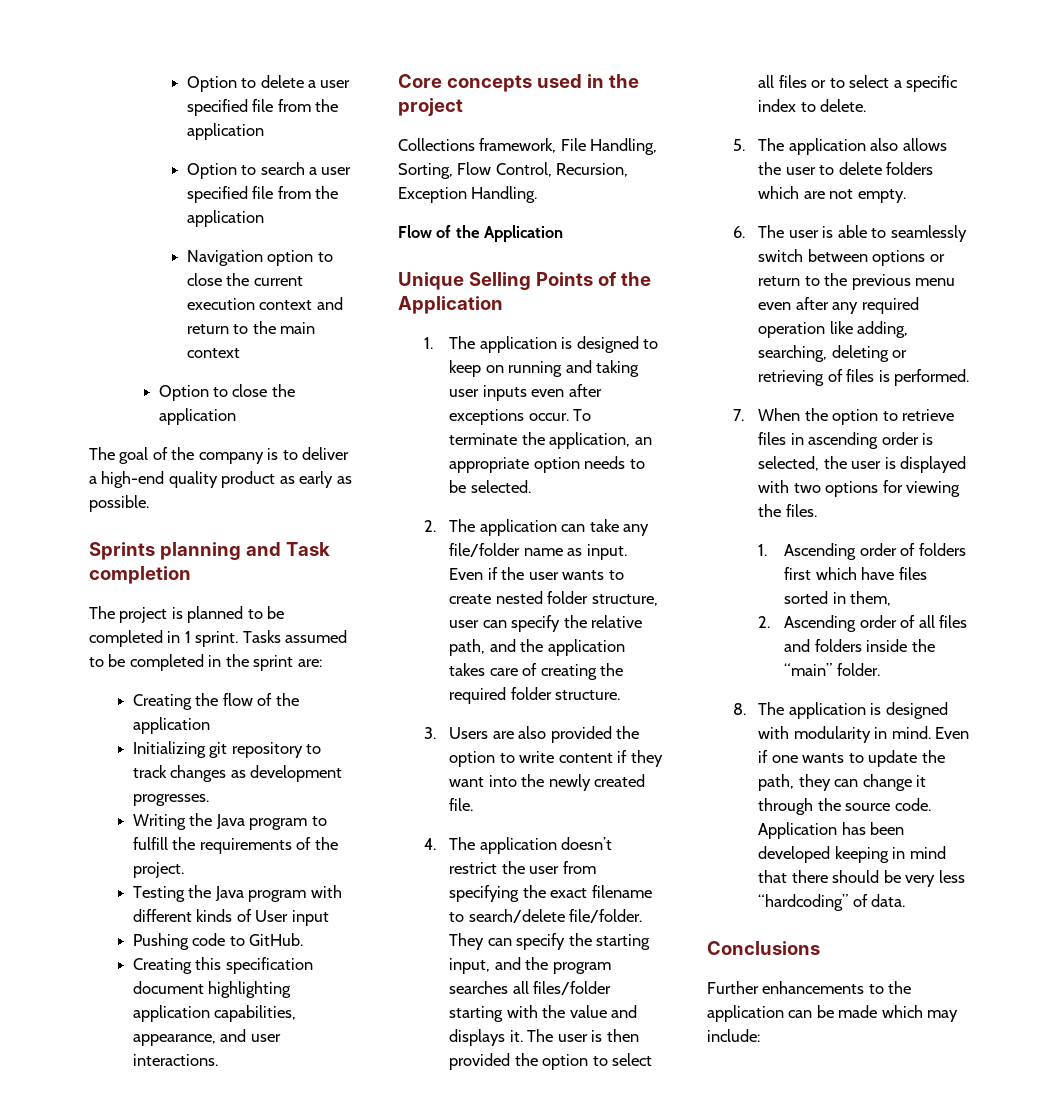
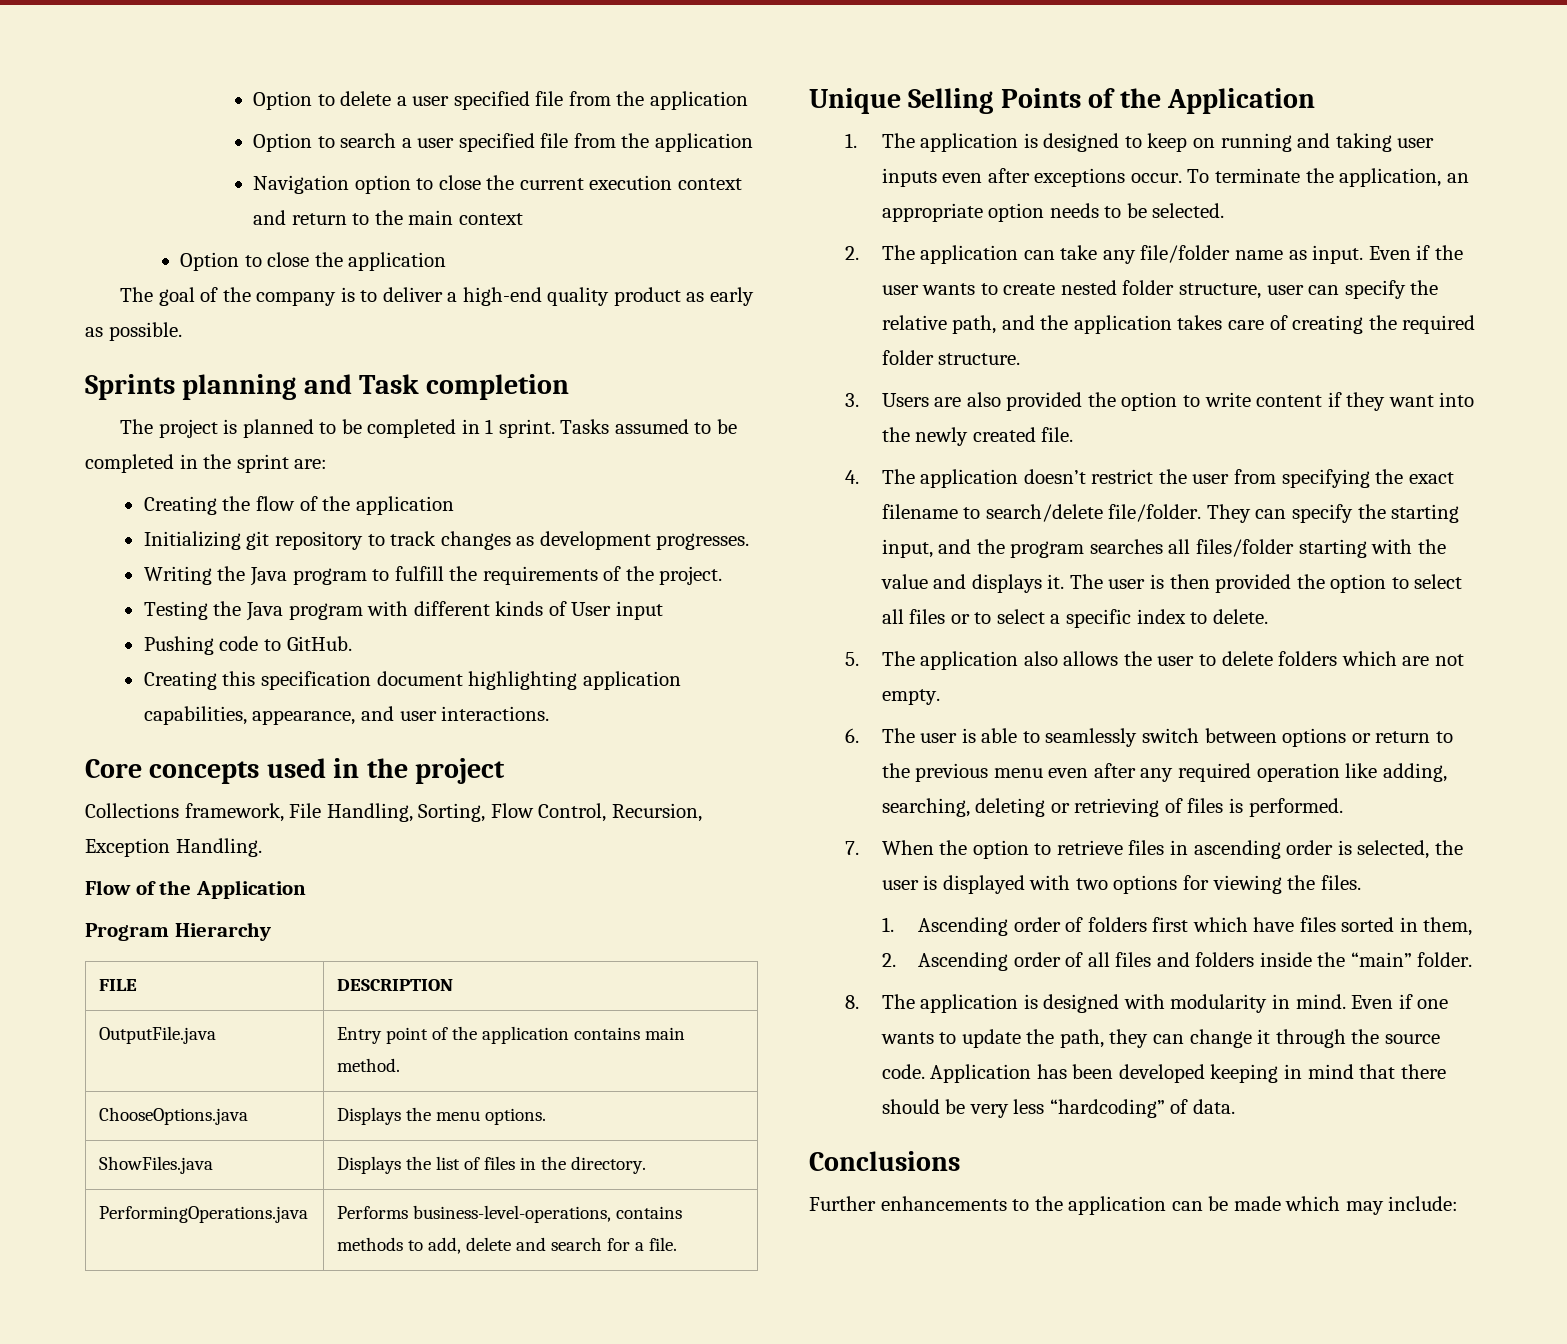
+ Program Hierarchy
+ FILE | DESCRIPTION
+ OutputFile.java | Entry point of the application contains main method.
+ ChooseOptions.java | Displays the menu options.
+ ShowFiles.java | Displays the list of files in the directory.
+ PerformingOperations.java | Performs business-level-operations, contains methods to add, delete and search for a file.

